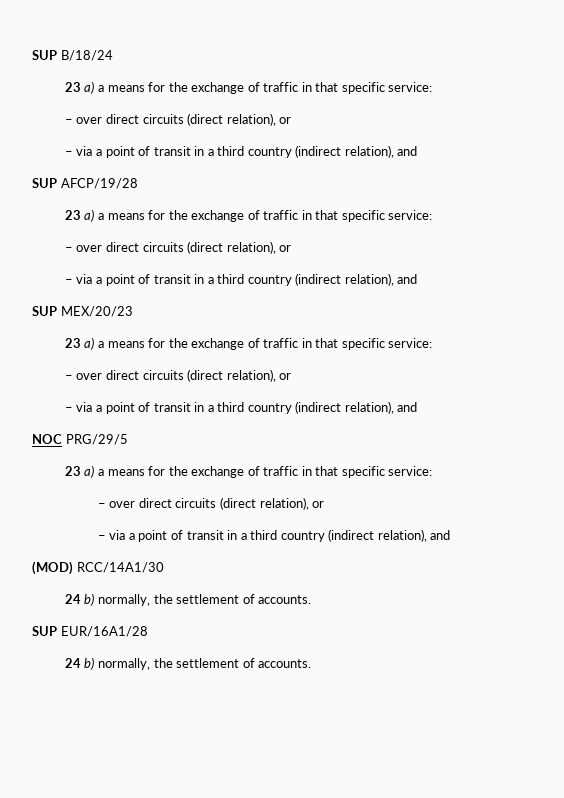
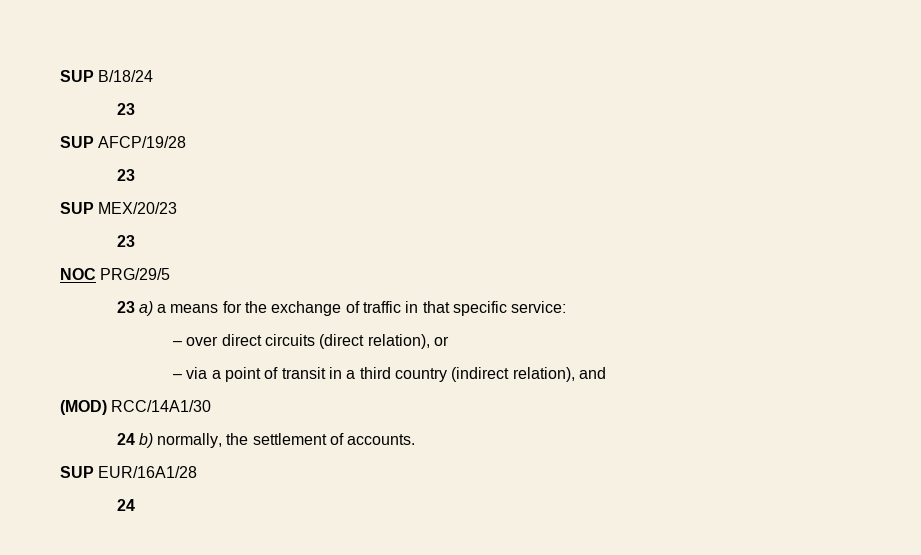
  SUP B/18/24
- 23 a) a means for the exchange of traffic in that specific service:
- – over direct circuits (direct relation), or
- – via a point of transit in a third country (indirect relation), and
+ 23
  SUP AFCP/19/28
- 23 a) a means for the exchange of traffic in that specific service:
- – over direct circuits (direct relation), or
- – via a point of transit in a third country (indirect relation), and
+ 23
  SUP MEX/20/23
- 23 a) a means for the exchange of traffic in that specific service:
- – over direct circuits (direct relation), or
- – via a point of transit in a third country (indirect relation), and
+ 23
  SUP EUR/16A1/28
- 24 b) normally, the settlement of accounts.
+ 24

